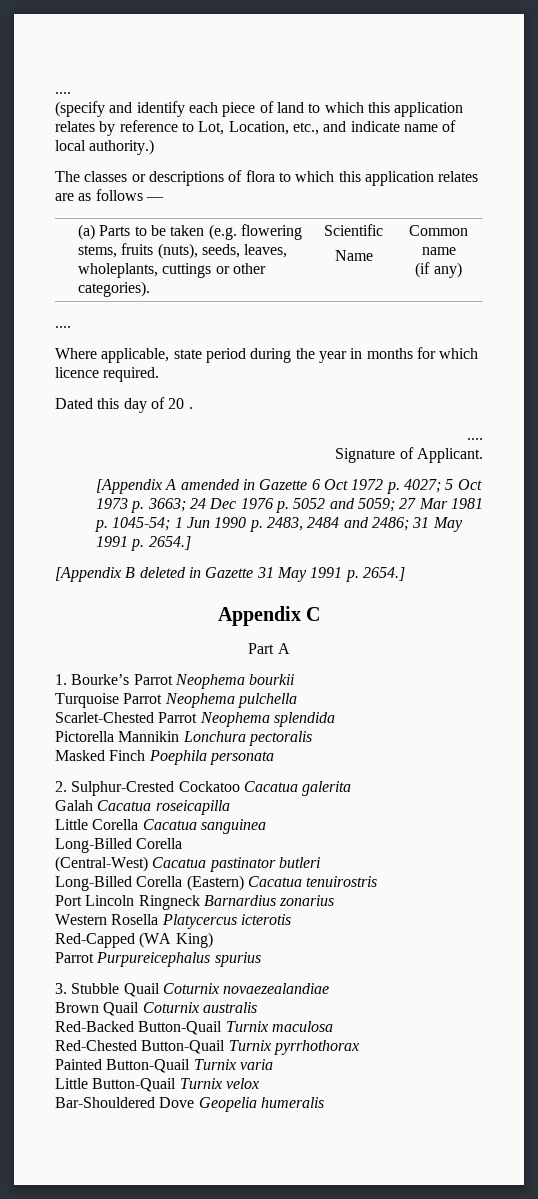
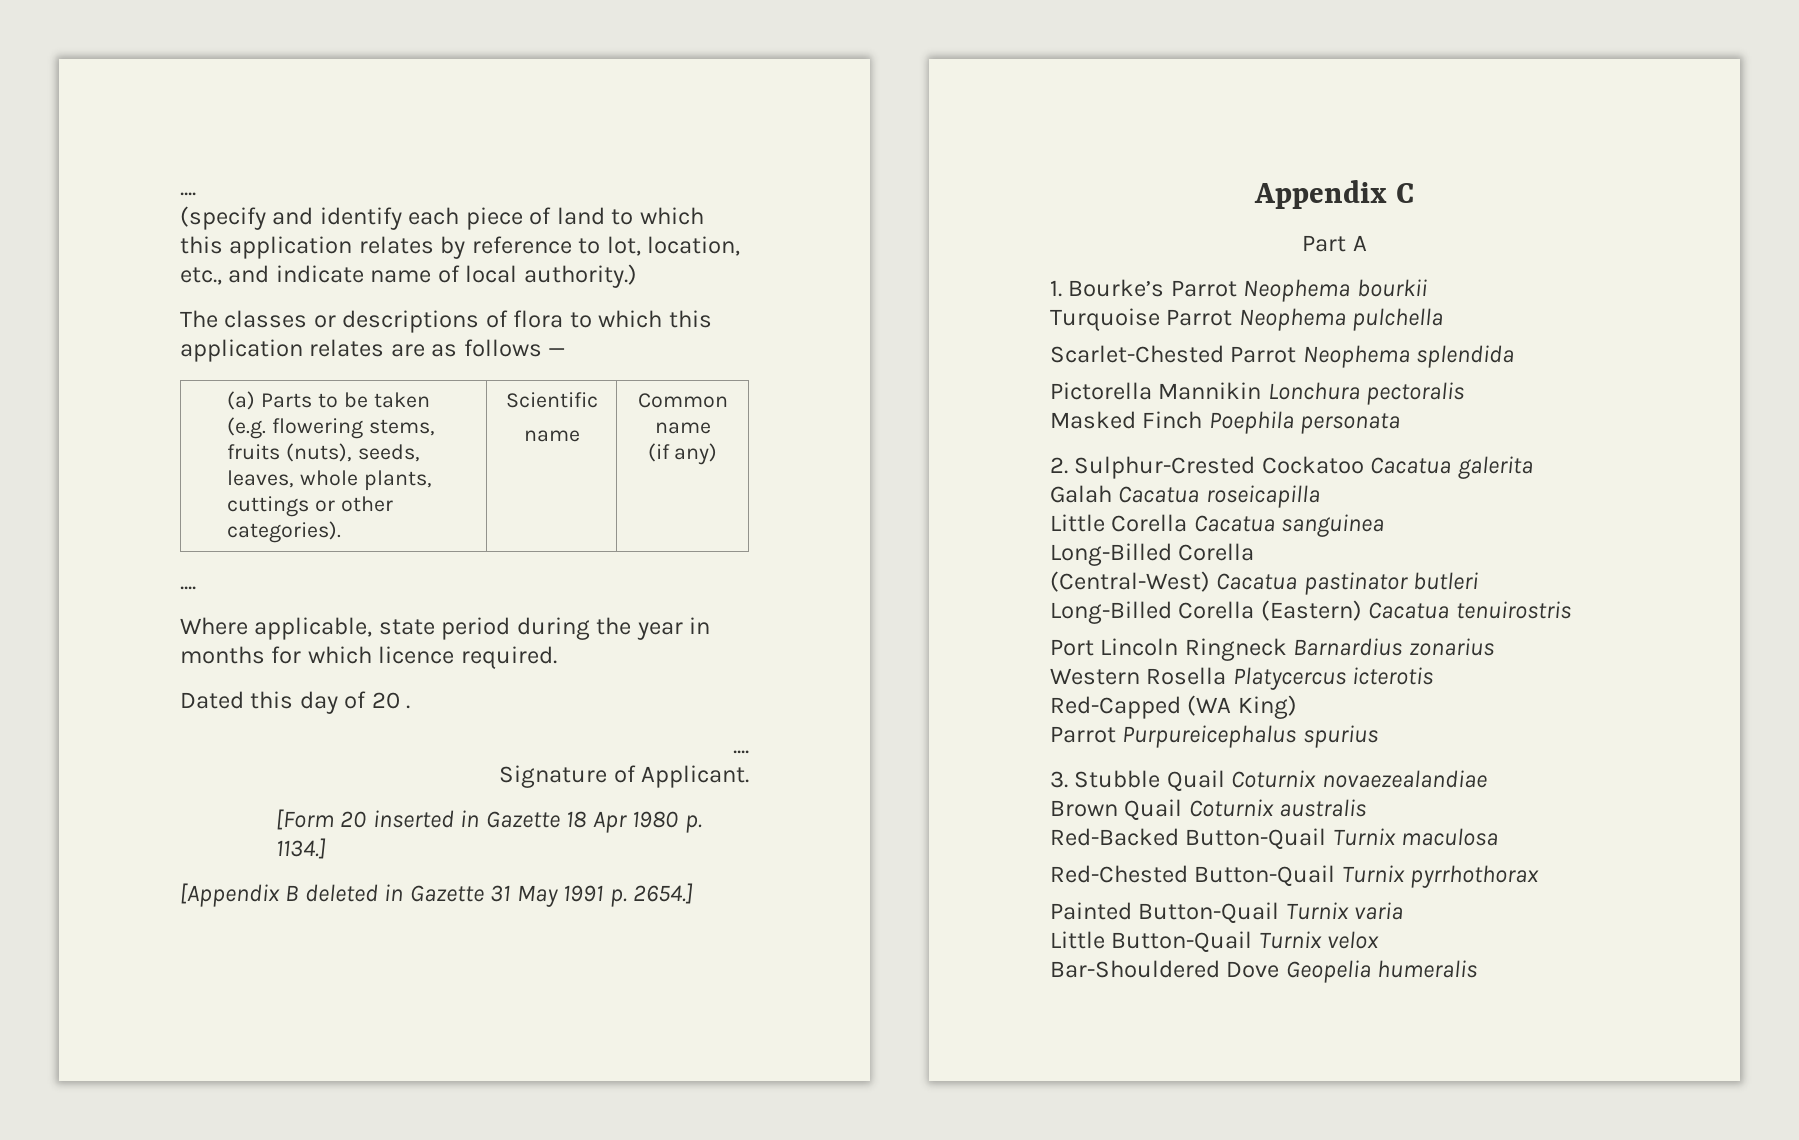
- (specify and identify each piece of land to which this application relates by reference to Lot, Location, etc., and indicate name of local authority.)
+ (specify and identify each piece of land to which this application relates by reference to lot, location, etc., and indicate name of local authority.)
- (a) Parts to be taken (e.g. flowering stems, fruits (nuts), seeds, leaves, wholeplants, cuttings or other categories). | Scientific
- Name | Common name
+ (a) Parts to be taken (e.g. flowering stems, fruits (nuts), seeds, leaves, whole plants, cuttings or other categories). | Scientific
+ name | Common name
- [Appendix A amended in Gazette 6 Oct 1972 p. 4027; 5 Oct 1973 p. 3663; 24 Dec 1976 p. 5052 and 5059; 27 Mar 1981 p. 1045-54; 1 Jun 1990 p. 2483, 2484 and 2486; 31 May 1991 p. 2654.]
+ [Form 20 inserted in Gazette 18 Apr 1980 p. 1134.]

